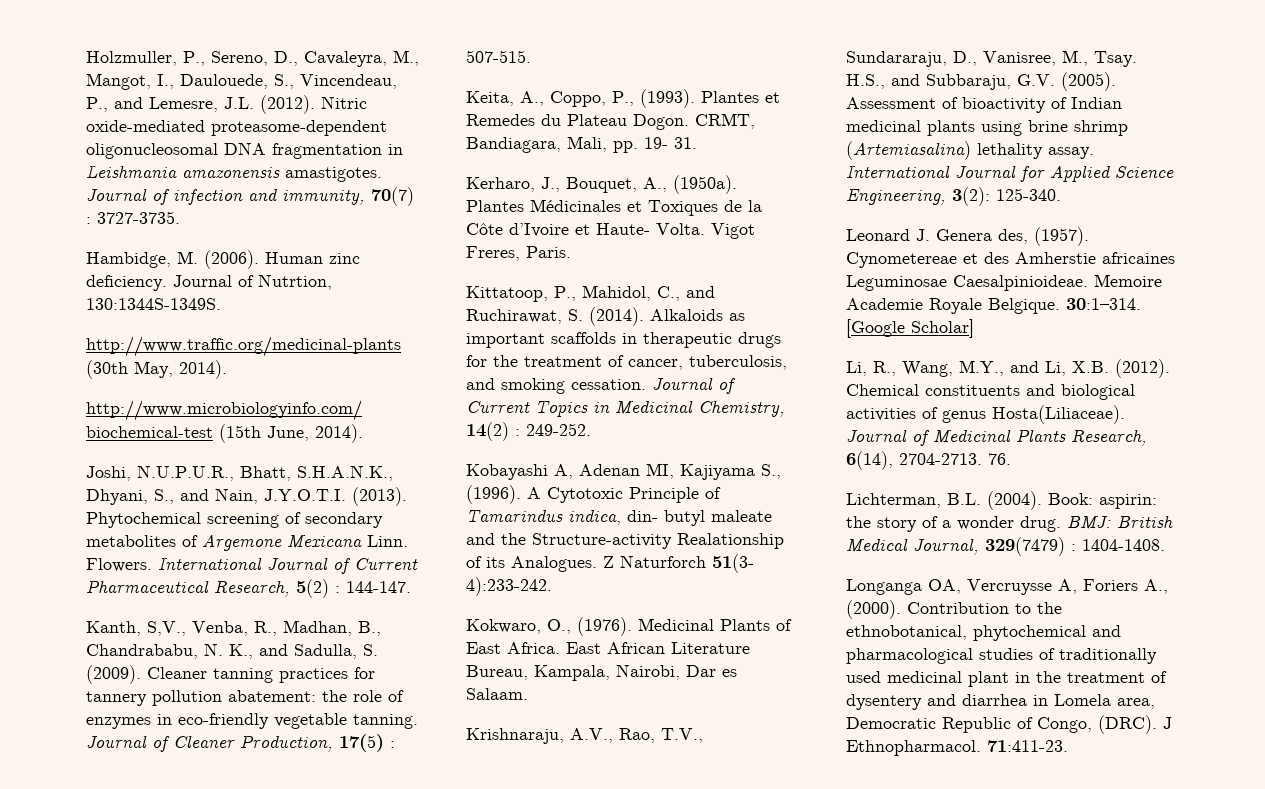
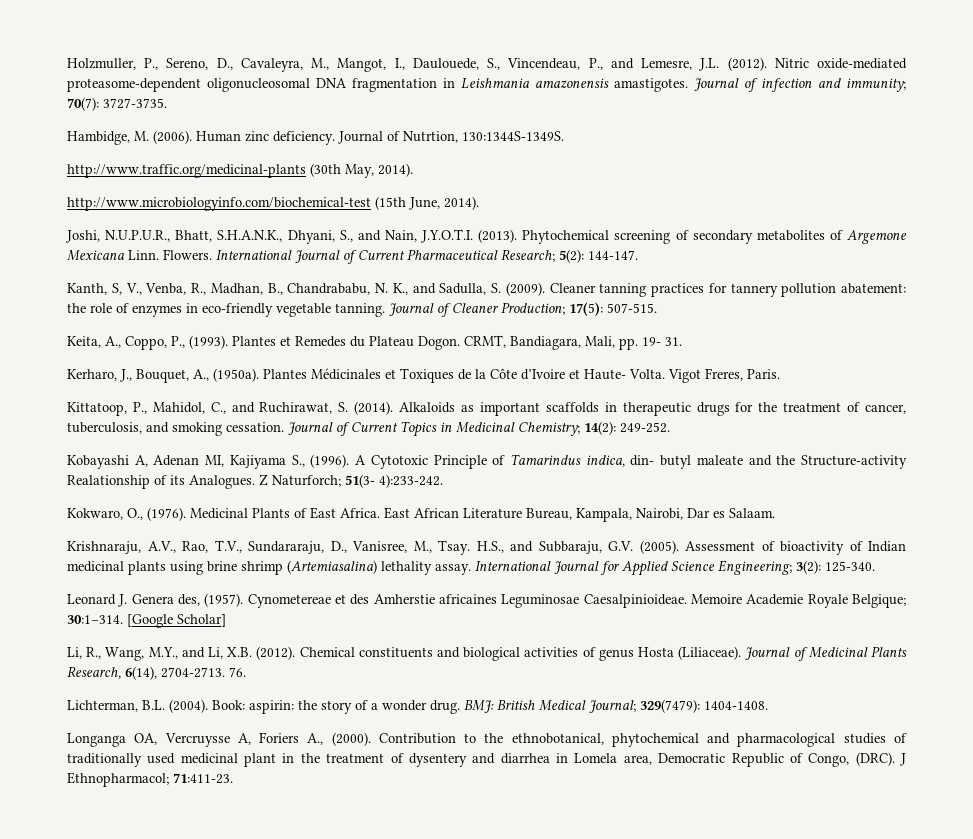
- Journal of infection and immunity, 70(7) : 3727-3735.
+ Journal of infection and immunity; 70(7): 3727-3735.
- International Journal of Current Pharmaceutical Research, 5(2) : 144-147.
+ International Journal of Current Pharmaceutical Research; 5(2): 144-147.
- Kanth, S,V., Venba, R., Madhan, B., Chandrababu, N. K., and Sadulla, S. (2009).
+ Kanth, S, V., Venba, R., Madhan, B., Chandrababu, N. K., and Sadulla, S. (2009).
- Journal of Cleaner Production, 17(5) : 507-515.
+ Journal of Cleaner Production; 17(5): 507-515.
- Journal of Current Topics in Medicinal Chemistry, 14(2) : 249-252.
+ Journal of Current Topics in Medicinal Chemistry; 14(2): 249-252.
- Z Naturforch 51(3- 4):233-242.
+ Z Naturforch; 51(3- 4):233-242.
- International Journal for Applied Science Engineering, 3(2): 125-340.
+ International Journal for Applied Science Engineering; 3(2): 125-340.
- Memoire Academie Royale Belgique. 30:1–314.
+ Memoire Academie Royale Belgique; 30:1–314.
- Chemical constituents and biological activities of genus Hosta(Liliaceae).
+ Chemical constituents and biological activities of genus Hosta (Liliaceae).
- BMJ: British Medical Journal, 329(7479) : 1404-1408.
+ BMJ: British Medical Journal; 329(7479): 1404-1408.
- J Ethnopharmacol. 71:411-23.
+ J Ethnopharmacol; 71:411-23.

